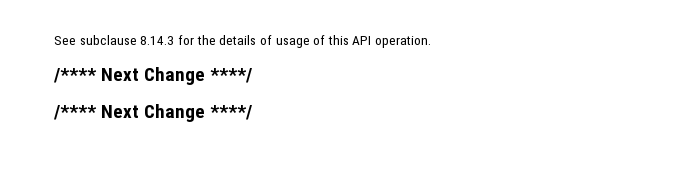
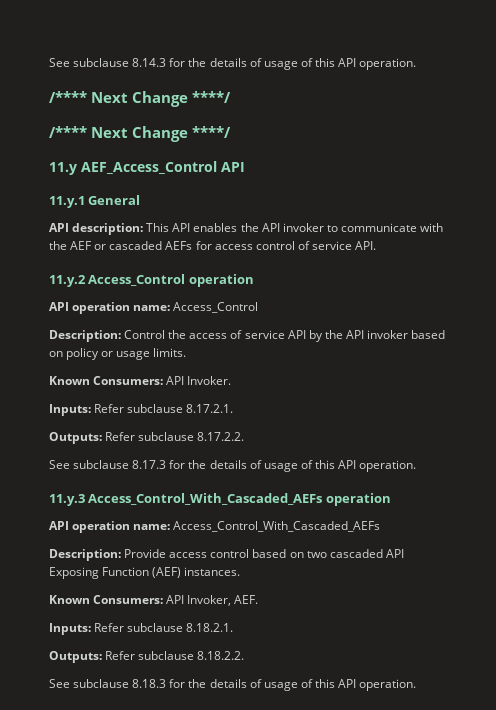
+ 11.y AEF_Access_Control API
+ 11.y.1 General
+ API description: This API enables the API invoker to communicate with the AEF or cascaded AEFs for access control of service API.
+ 11.y.2 Access_Control operation
+ API operation name: Access_Control
+ Description: Control the access of service API by the API invoker based on policy or usage limits.
+ Known Consumers: API Invoker.
+ Inputs: Refer subclause 8.17.2.1.
+ Outputs: Refer subclause 8.17.2.2.
+ See subclause 8.17.3 for the details of usage of this API operation.
+ 11.y.3 Access_Control_With_Cascaded_AEFs operation
+ API operation name: Access_Control_With_Cascaded_AEFs
+ Description: Provide access control based on two cascaded API Exposing Function (AEF) instances.
+ Known Consumers: API Invoker, AEF.
+ Inputs: Refer subclause 8.18.2.1.
+ Outputs: Refer subclause 8.18.2.2.
+ See subclause 8.18.3 for the details of usage of this API operation.

